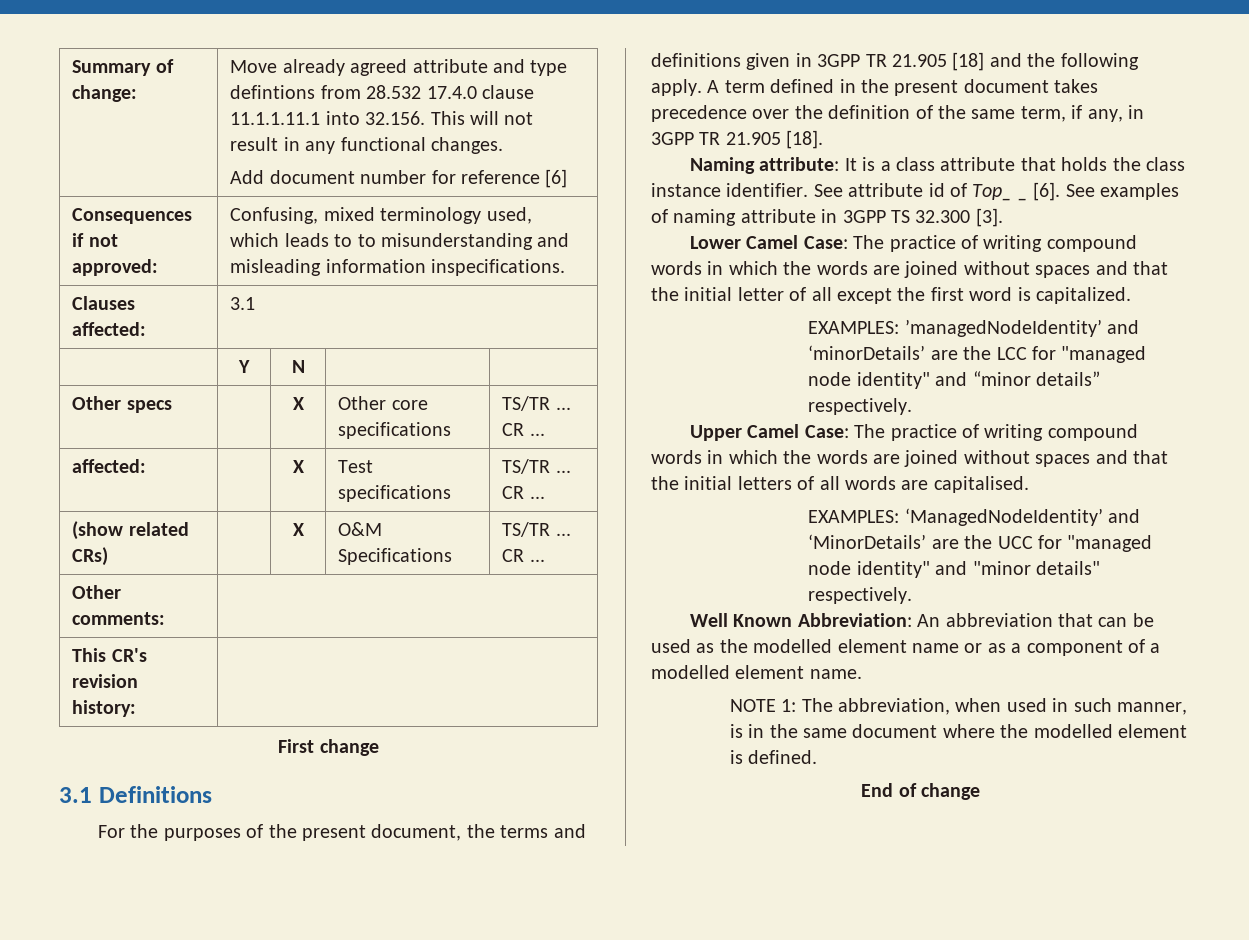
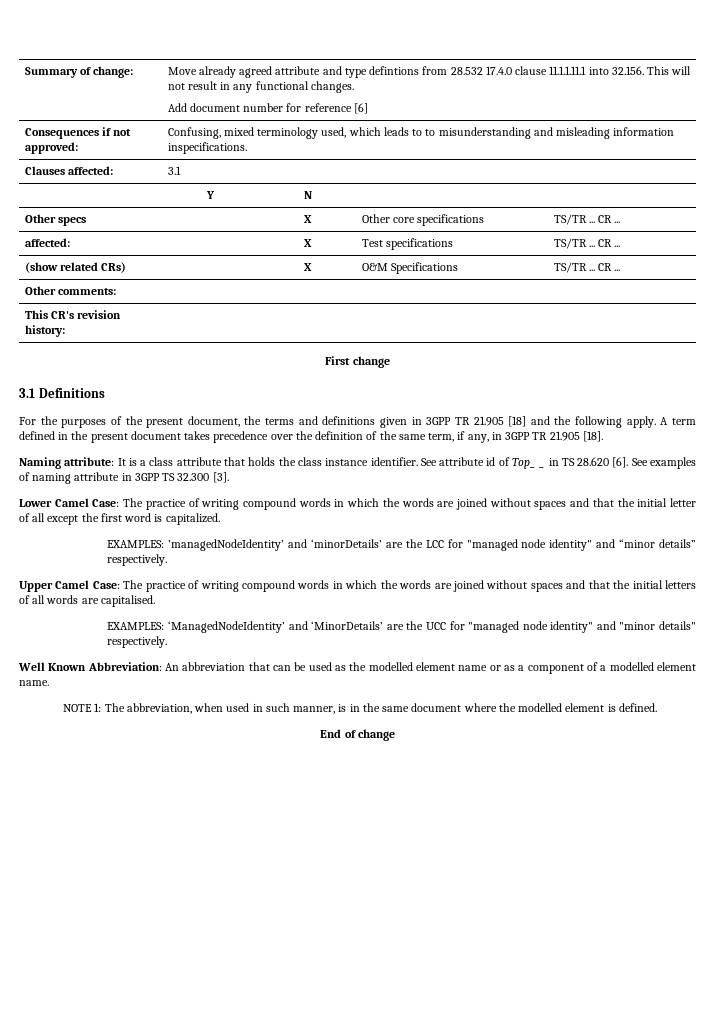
- See attribute id of Top_ _ [6].
+ See attribute id of Top_ _ in TS 28.620 [6].

